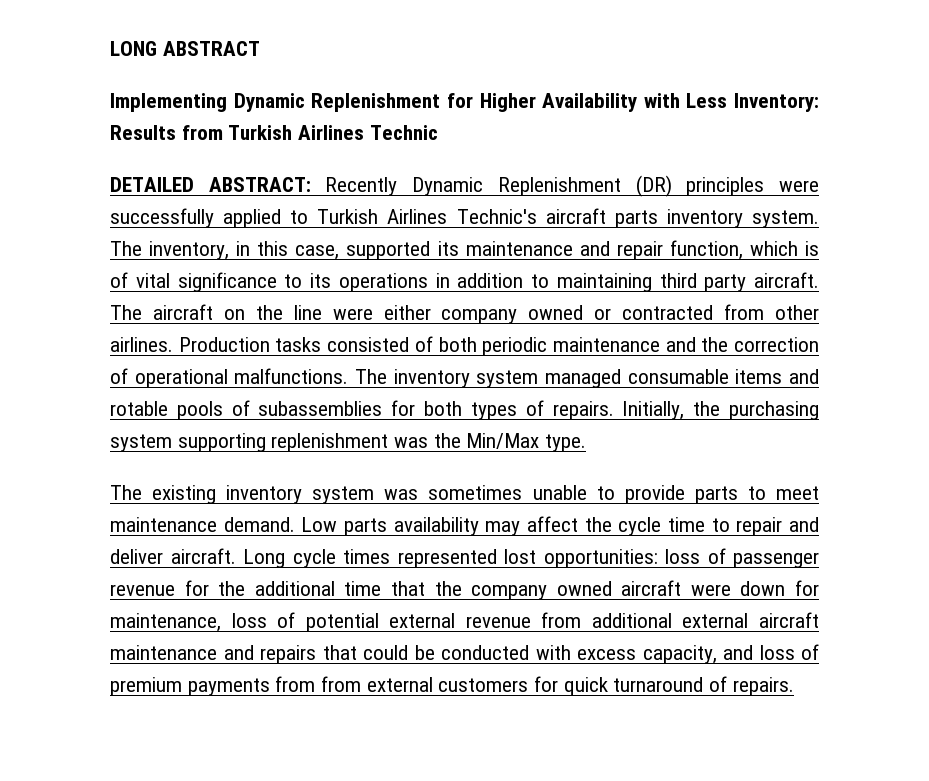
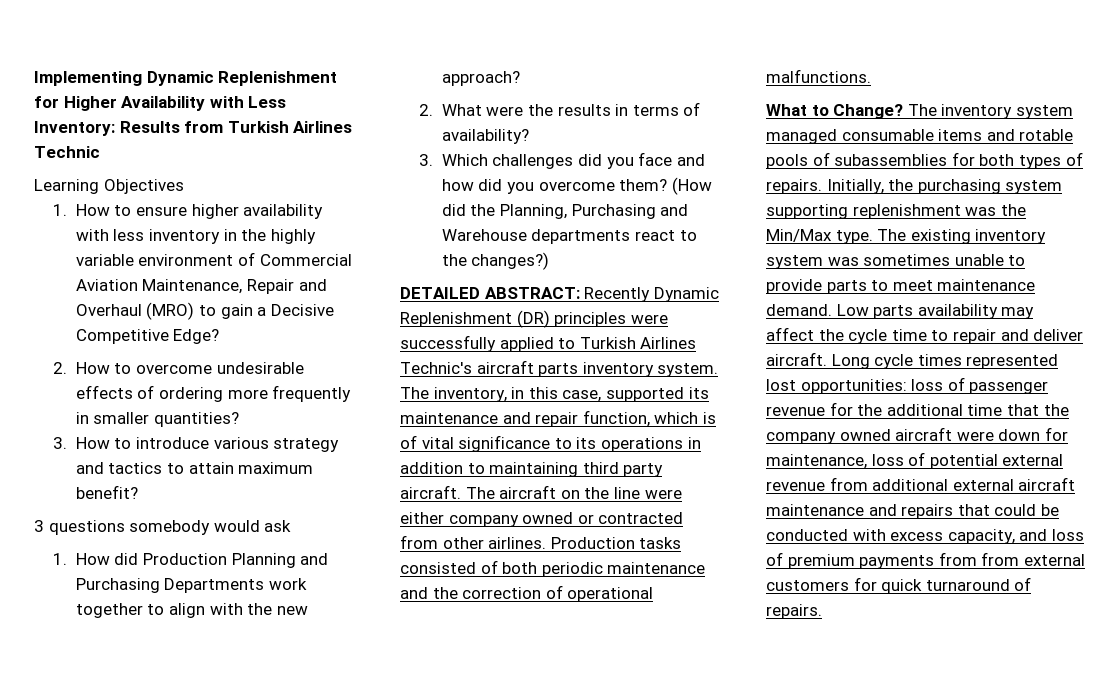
- LONG ABSTRACT
+ Learning Objectives
+ 1. How to ensure higher availability with less inventory in the highly variable environment of Commercial Aviation Maintenance, Repair and Overhaul (MRO) to gain a Decisive Competitive Edge?
+ 2. How to overcome undesirable effects of ordering more frequently in smaller quantities?
+ 3. How to introduce various strategy and tactics to attain maximum benefit?
+ 3 questions somebody would ask
+ 1. How did Production Planning and Purchasing Departments work together to align with the new approach?
+ 2. What were the results in terms of availability?
+ 3. Which challenges did you face and how did you overcome them? (How did the Planning, Purchasing and Warehouse departments react to the changes?)
- Production tasks consisted of both periodic maintenance and the correction of operational malfunctions. The inventory system managed consumable items and rotable pools of subassemblies for both types of repairs.
+ Production tasks consisted of both periodic maintenance and the correction of operational malfunctions.
+ What to Change? The inventory system managed consumable items and rotable pools of subassemblies for both types of repairs.
- Initially, the purchasing system supporting replenishment was the Min/Max type.
- The existing inventory system was sometimes unable to provide parts to meet maintenance demand.
+ Initially, the purchasing system supporting replenishment was the Min/Max type. The existing inventory system was sometimes unable to provide parts to meet maintenance demand.

